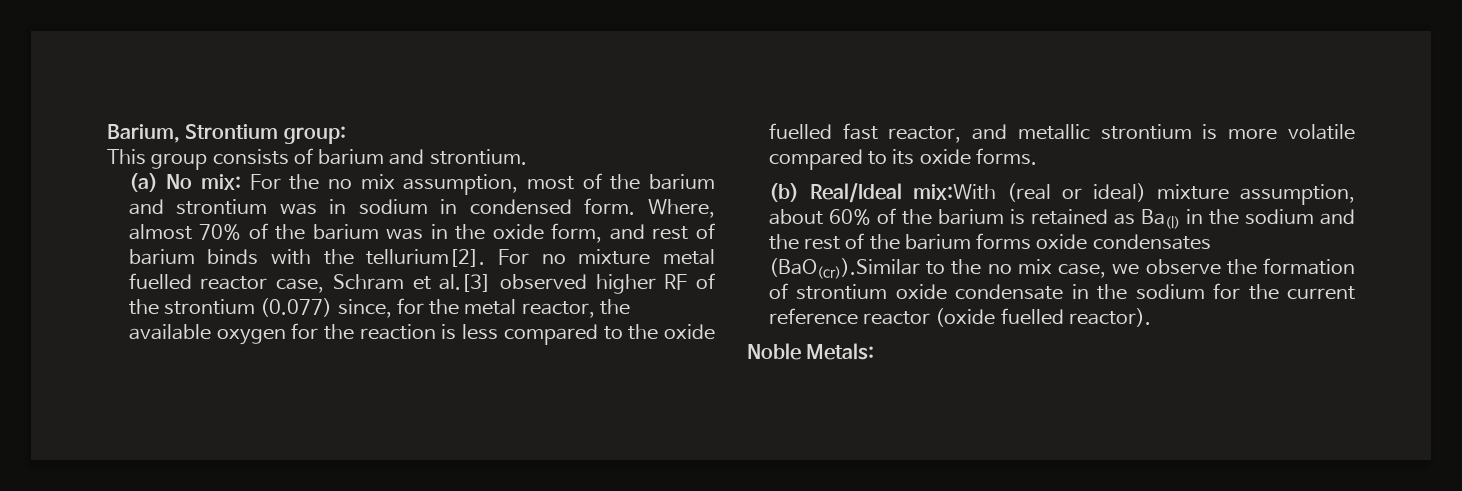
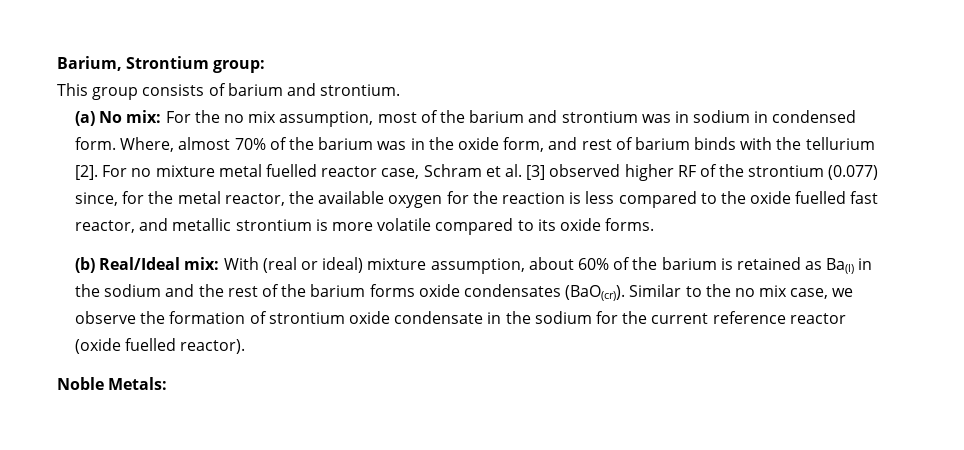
- Where, almost 70% of the barium was in the oxide form, and rest of barium binds with the tellurium[2].
+ Where, almost 70% of the barium was in the oxide form, and rest of barium binds with the tellurium [2].
- For no mixture metal fuelled reactor case, Schram et al.[3] observed higher RF of the strontium (0.077) since, for the metal reactor, the available oxygen for the reaction is less compared to the oxide fuelled fast reactor, and metallic strontium is more volatile compared to its oxide forms.
+ For no mixture metal fuelled reactor case, Schram et al. [3] observed higher RF of the strontium (0.077) since, for the metal reactor, the available oxygen for the reaction is less compared to the oxide fuelled fast reactor, and metallic strontium is more volatile compared to its oxide forms.
- (b) Real/Ideal mix:With (real or ideal) mixture assumption, about 60% of the barium is retained as Ba(l) in the sodium and the rest of the barium forms oxide condensates (BaO(cr)).Similar to the no mix case, we observe the formation of strontium oxide condensate in the sodium for the current reference reactor (oxide fuelled reactor).
+ (b) Real/Ideal mix: With (real or ideal) mixture assumption, about 60% of the barium is retained as Ba(l) in the sodium and the rest of the barium forms oxide condensates (BaO(cr)). Similar to the no mix case, we observe the formation of strontium oxide condensate in the sodium for the current reference reactor (oxide fuelled reactor).

